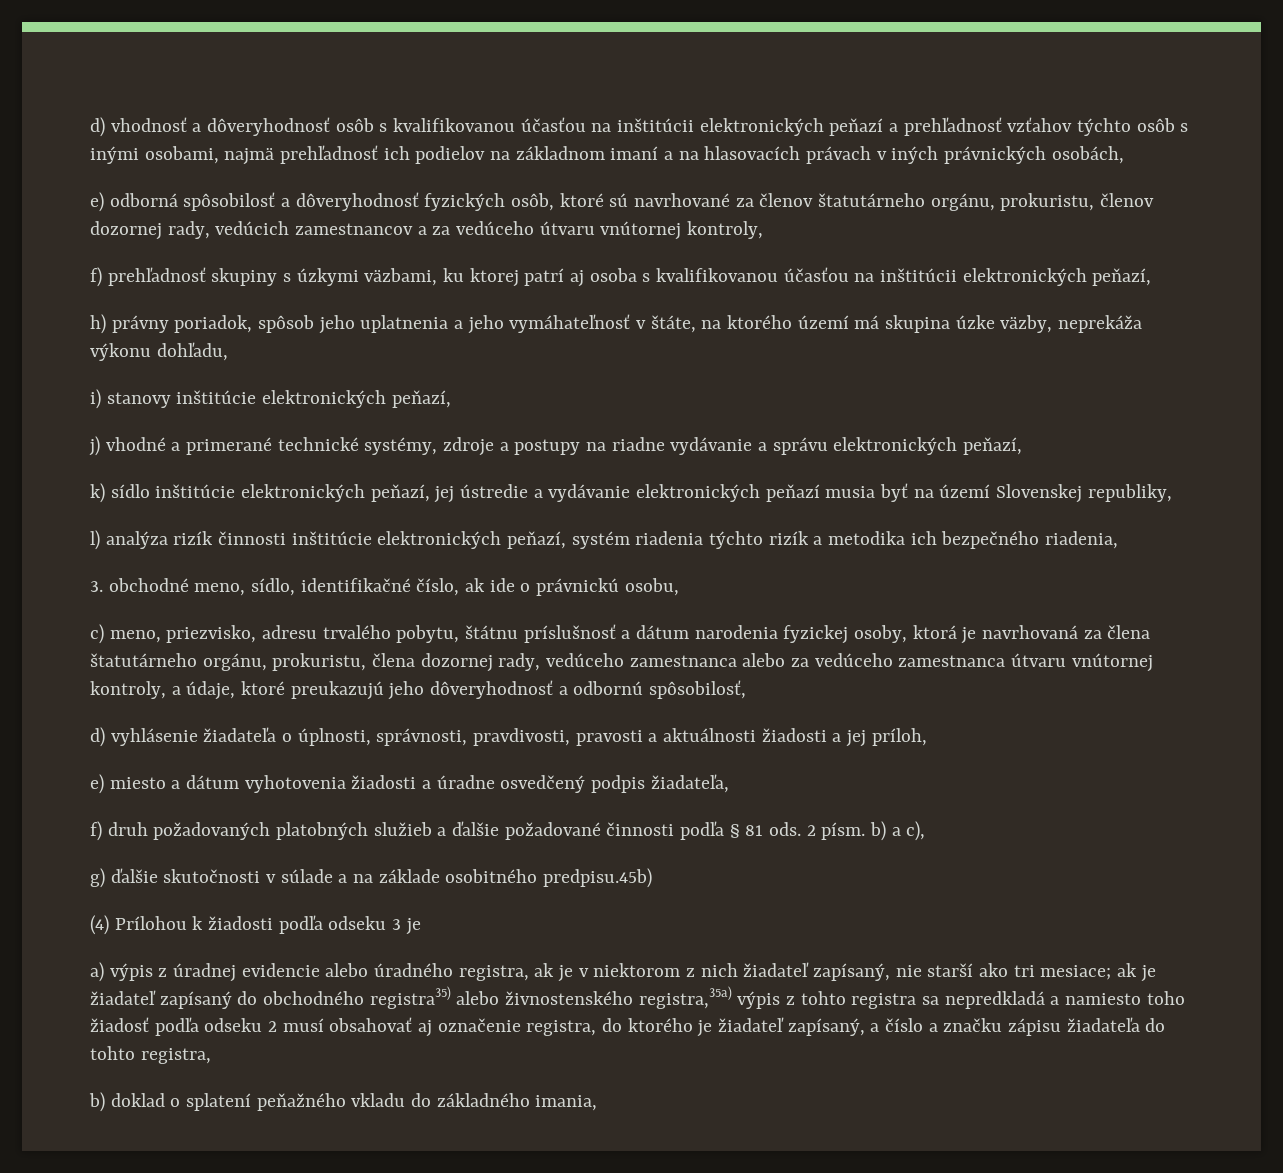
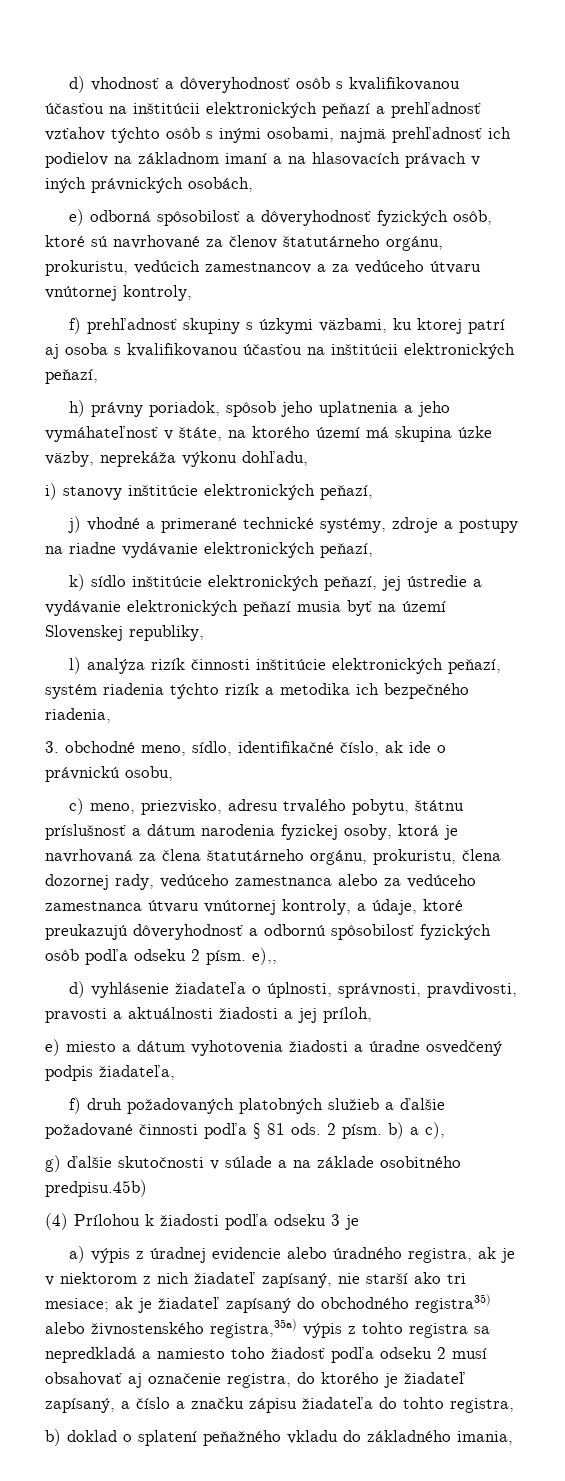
- e) odborná spôsobilosť a dôveryhodnosť fyzických osôb, ktoré sú navrhované za členov štatutárneho orgánu, prokuristu, členov dozornej rady, vedúcich zamestnancov a za vedúceho útvaru vnútornej kontroly,
+ e) odborná spôsobilosť a dôveryhodnosť fyzických osôb, ktoré sú navrhované za členov štatutárneho orgánu, prokuristu, vedúcich zamestnancov a za vedúceho útvaru vnútornej kontroly,
- j) vhodné a primerané technické systémy, zdroje a postupy na riadne vydávanie a správu elektronických peňazí,
+ j) vhodné a primerané technické systémy, zdroje a postupy na riadne vydávanie elektronických peňazí,
- c) meno, priezvisko, adresu trvalého pobytu, štátnu príslušnosť a dátum narodenia fyzickej osoby, ktorá je navrhovaná za člena štatutárneho orgánu, prokuristu, člena dozornej rady, vedúceho zamestnanca alebo za vedúceho zamestnanca útvaru vnútornej kontroly, a údaje, ktoré preukazujú jeho dôveryhodnosť a odbornú spôsobilosť,
+ c) meno, priezvisko, adresu trvalého pobytu, štátnu príslušnosť a dátum narodenia fyzickej osoby, ktorá je navrhovaná za člena štatutárneho orgánu, prokuristu, člena dozornej rady, vedúceho zamestnanca alebo za vedúceho zamestnanca útvaru vnútornej kontroly, a údaje, ktoré preukazujú dôveryhodnosť a odbornú spôsobilosť fyzických osôb podľa odseku 2 písm. e),,

